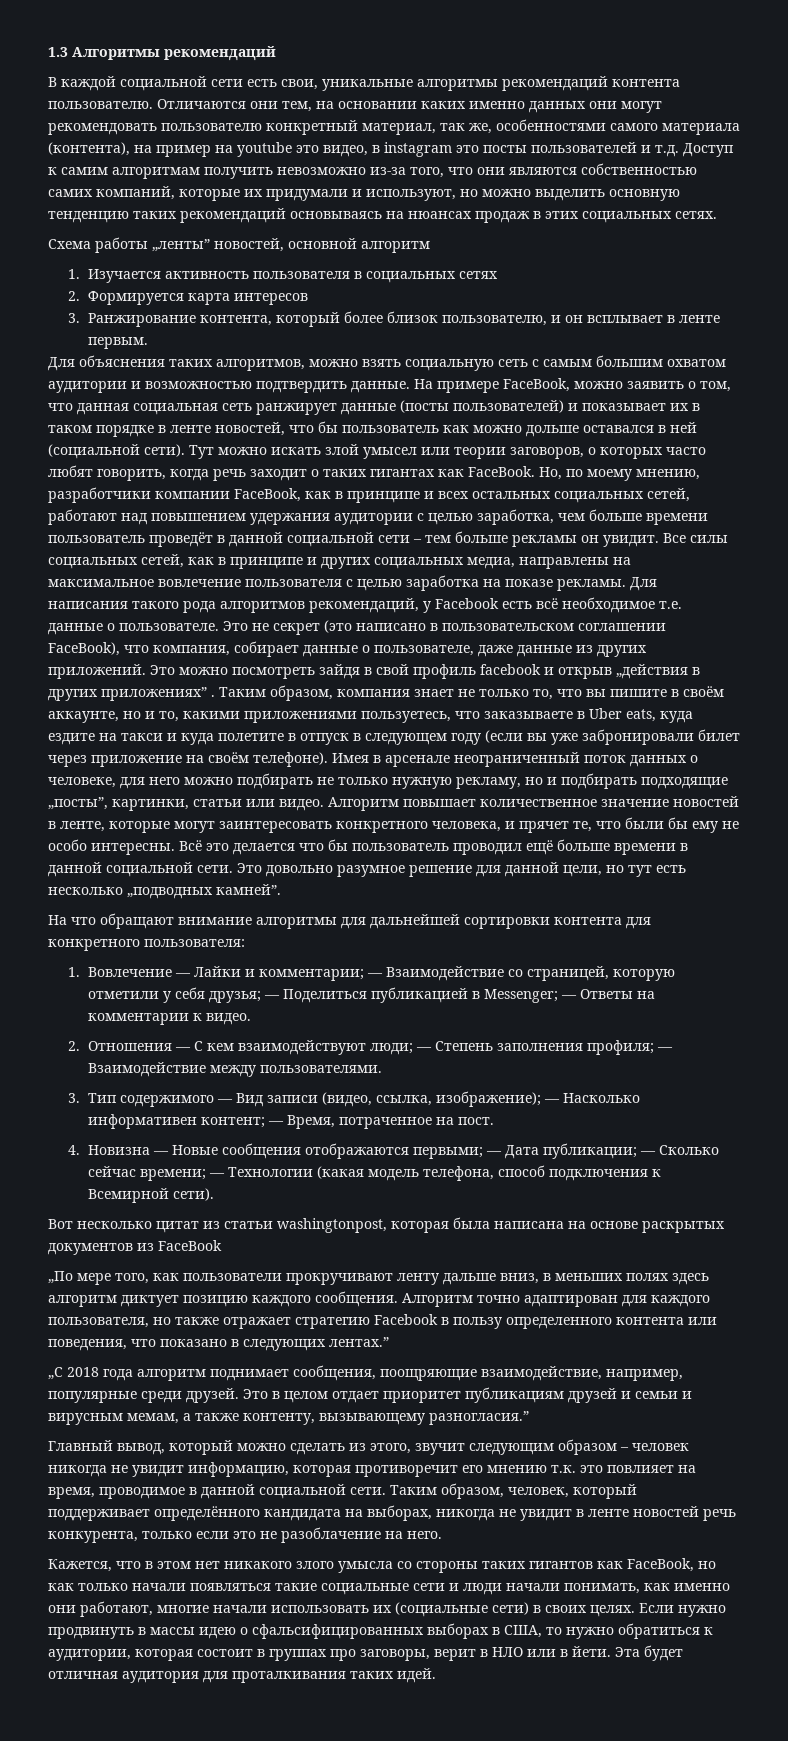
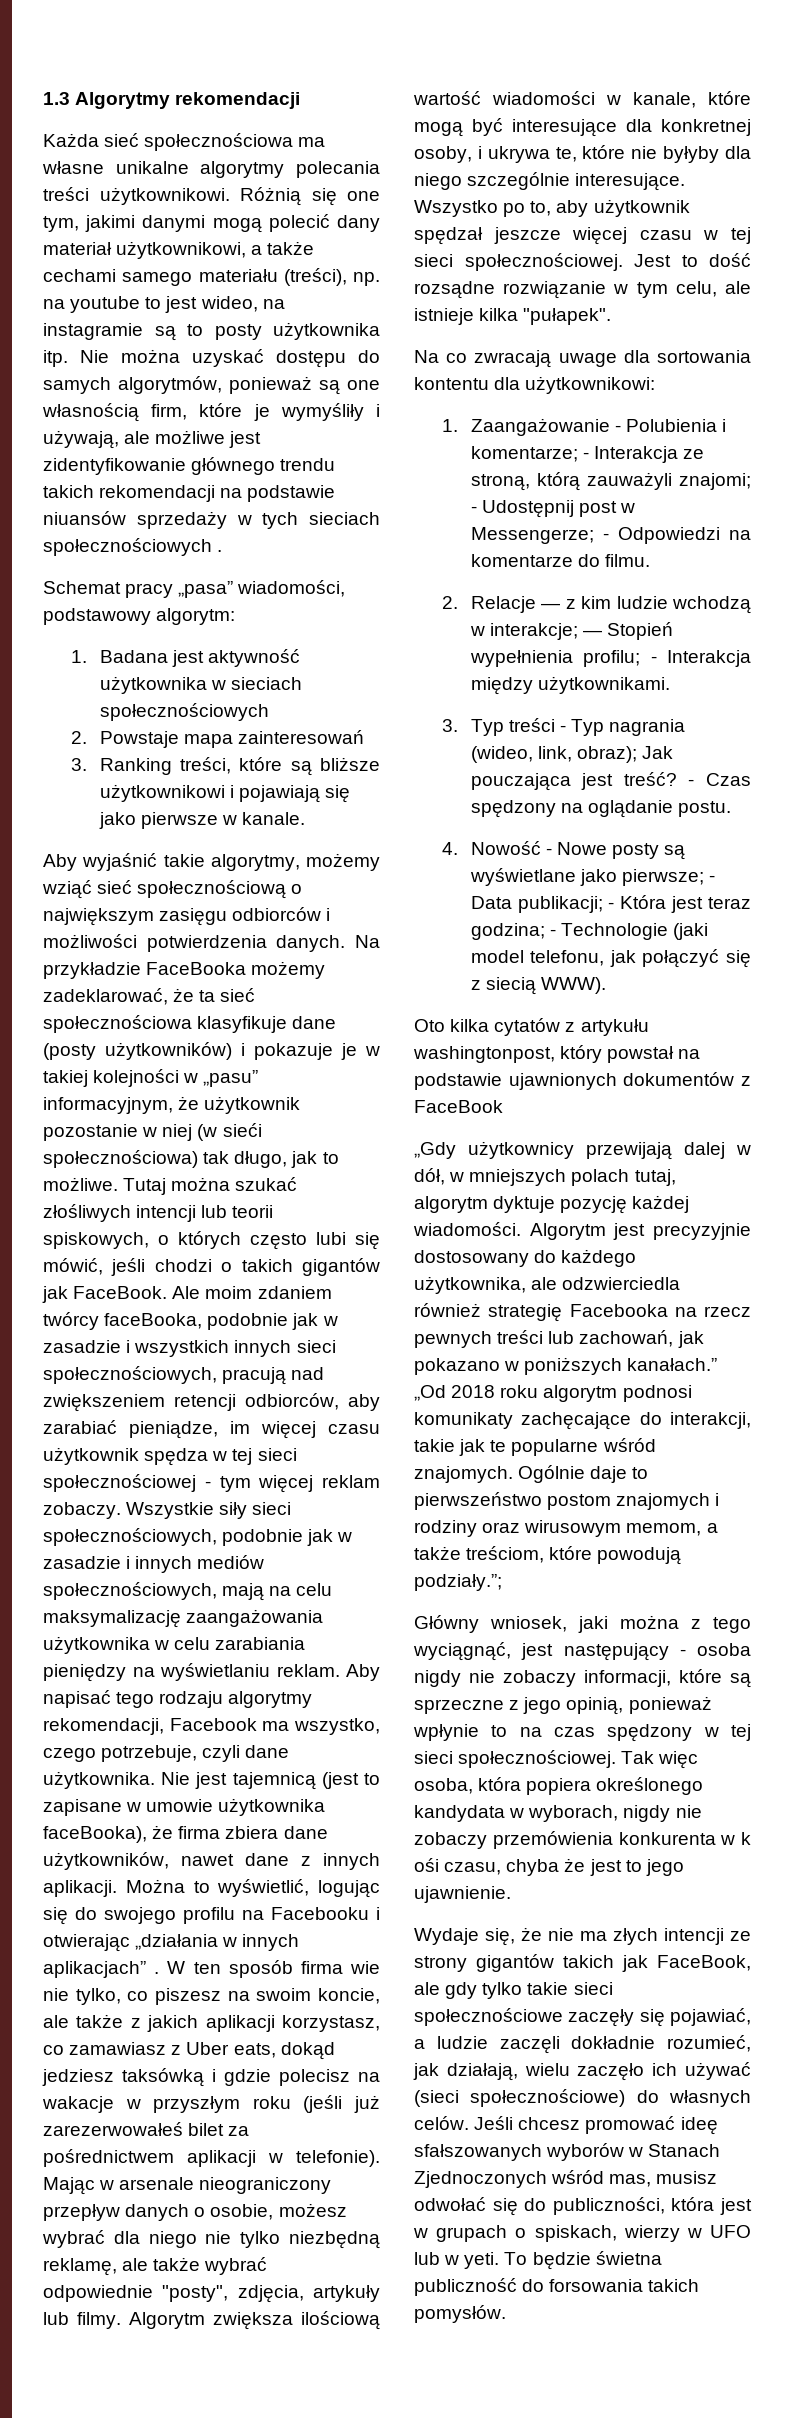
- 1.3 Алгоритмы рекомендаций
- В каждой социальной сети есть свои, уникальные алгоритмы рекомендаций контента пользователю. Отличаются они тем, на основании каких именно данных они могут рекомендовать пользователю конкретный материал, так же, особенностями самого материала (контента), на пример на youtube это видео, в instagram это посты пользователей и т.д. Доступ к самим алгоритмам получить невозможно из-за того, что они являются собственностью самих компаний, которые их придумали и используют, но можно выделить основную тенденцию таких рекомендаций основываясь на нюансах продаж в этих социальных сетях.
- Схема работы „ленты” новостей, основной алгоритм
- 1. Изучается активность пользователя в социальных сетях
- 2. Формируется карта интересов
- 3. Ранжирование контента, который более близок пользователю, и он всплывает в ленте первым.
- Для объяснения таких алгоритмов, можно взять социальную сеть с самым большим охватом аудитории и возможностью подтвердить данные. На примере FaceBook, можно заявить о том, что данная социальная сеть ранжирует данные (посты пользователей) и показывает их в таком порядке в ленте новостей, что бы пользователь как можно дольше оставался в ней (социальной сети). Тут можно искать злой умысел или теории заговоров, о которых часто любят говорить, когда речь заходит о таких гигантах как FaceBook. Но, по моему мнению, разработчики компании FaceBook, как в принципе и всех остальных социальных сетей, работают над повышением удержания аудитории с целью заработка, чем больше времени пользователь проведёт в данной социальной сети – тем больше рекламы он увидит. Все силы социальных сетей, как в принципе и других социальных медиа, направлены на максимальное вовлечение пользователя с целью заработка на показе рекламы. Для написания такого рода алгоритмов рекомендаций, у Facebook есть всё необходимое т.е. данные о пользователе. Это не секрет (это написано в пользовательском соглашении FaceBook), что компания, собирает данные о пользователе, даже данные из других приложений. Это можно посмотреть зайдя в свой профиль facebook и открыв „действия в других приложениях” . Таким образом, компания знает не только то, что вы пишите в своём аккаунте, но и то, какими приложениями пользуетесь, что заказываете в Uber eats, куда ездите на такси и куда полетите в отпуск в следующем году (если вы уже забронировали билет через приложение на своём телефоне). Имея в арсенале неограниченный поток данных о человеке, для него можно подбирать не только нужную рекламу, но и подбирать подходящие „посты”, картинки, статьи или видео. Алгоритм повышает количественное значение новостей в ленте, которые могут заинтересовать конкретного человека, и прячет те, что были бы ему не особо интересны. Всё это делается что бы пользователь проводил ещё больше времени в данной социальной сети. Это довольно разумное решение для данной цели, но тут есть несколько „подводных камней”.
- На что обращают внимание алгоритмы для дальнейшей сортировки контента для конкретного пользователя:
- 1. Вовлечение — Лайки и комментарии; — Взаимодействие со страницей, которую отметили у себя друзья; — Поделиться публикацией в Messenger; — Ответы на комментарии к видео.
- 2. Отношения — С кем взаимодействуют люди; — Степень заполнения профиля; — Взаимодействие между пользователями.
- 3. Тип содержимого — Вид записи (видео, ссылка, изображение); — Насколько информативен контент; — Время, потраченное на пост.
- 4. Новизна — Новые сообщения отображаются первыми; — Дата публикации; — Сколько сейчас времени; — Технологии (какая модель телефона, способ подключения к Всемирной сети).
- Вот несколько цитат из статьи washingtonpost, которая была написана на основе раскрытых документов из FaceBook
- „По мере того, как пользователи прокручивают ленту дальше вниз, в меньших полях здесь алгоритм диктует позицию каждого сообщения. Алгоритм точно адаптирован для каждого пользователя, но также отражает стратегию Facebook в пользу определенного контента или поведения, что показано в следующих лентах.”
- „С 2018 года алгоритм поднимает сообщения, поощряющие взаимодействие, например, популярные среди друзей. Это в целом отдает приоритет публикациям друзей и семьи и вирусным мемам, а также контенту, вызывающему разногласия.”
- Главный вывод, который можно сделать из этого, звучит следующим образом – человек никогда не увидит информацию, которая противоречит его мнению т.к. это повлияет на время, проводимое в данной социальной сети. Таким образом, человек, который поддерживает определённого кандидата на выборах, никогда не увидит в ленте новостей речь конкурента, только если это не разоблачение на него.
- Кажется, что в этом нет никакого злого умысла со стороны таких гигантов как FaceBook, но как только начали появляться такие социальные сети и люди начали понимать, как именно они работают, многие начали использовать их (социальные сети) в своих целях. Если нужно продвинуть в массы идею о сфальсифицированных выборах в США, то нужно обратиться к аудитории, которая состоит в группах про заговоры, верит в НЛО или в йети. Эта будет отличная аудитория для проталкивания таких идей.
+ 1.3 Algorytmy rekomendacji
+ Każda sieć społecznościowa ma własne unikalne algorytmy polecania treści użytkownikowi. Różnią się one tym, jakimi danymi mogą polecić dany materiał użytkownikowi, a także cechami samego materiału (treści), np. na youtube to jest wideo, na instagramie są to posty użytkownika itp. Nie można uzyskać dostępu do samych algorytmów, ponieważ są one własnością firm, które je wymyśliły i używają, ale możliwe jest zidentyfikowanie głównego trendu takich rekomendacji na podstawie niuansów sprzedaży w tych sieciach społecznościowych .
+ Schemat pracy „pasa” wiadomości, podstawowy algorytm:
+ 1. Badana jest aktywność użytkownika w sieciach społecznościowych
+ 2. Powstaje mapa zainteresowań
+ 3. Ranking treści, które są bliższe użytkownikowi i pojawiają się jako pierwsze w kanale.
+ Aby wyjaśnić takie algorytmy, możemy wziąć sieć społecznościową o największym zasięgu odbiorców i możliwości potwierdzenia danych. Na przykładzie FaceBooka możemy zadeklarować, że ta sieć społecznościowa klasyfikuje dane (posty użytkowników) i pokazuje je w takiej kolejności w „pasu” informacyjnym, że użytkownik pozostanie w niej (w sieći społecznościowa) tak długo, jak to możliwe. Tutaj można szukać złośliwych intencji lub teorii spiskowych, o których często lubi się mówić, jeśli chodzi o takich gigantów jak FaceBook. Ale moim zdaniem twórcy faceBooka, podobnie jak w zasadzie i wszystkich innych sieci społecznościowych, pracują nad zwiększeniem retencji odbiorców, aby zarabiać pieniądze, im więcej czasu użytkownik spędza w tej sieci społecznościowej - tym więcej reklam zobaczy. Wszystkie siły sieci społecznościowych, podobnie jak w zasadzie i innych mediów społecznościowych, mają na celu maksymalizację zaangażowania użytkownika w celu zarabiania pieniędzy na wyświetlaniu reklam. Aby napisać tego rodzaju algorytmy rekomendacji, Facebook ma wszystko, czego potrzebuje, czyli dane użytkownika. Nie jest tajemnicą (jest to zapisane w umowie użytkownika faceBooka), że firma zbiera dane użytkowników, nawet dane z innych aplikacji. Można to wyświetlić, logując się do swojego profilu na Facebooku i otwierając „działania w innych aplikacjach” . W ten sposób firma wie nie tylko, co piszesz na swoim koncie, ale także z jakich aplikacji korzystasz, co zamawiasz z Uber eats, dokąd jedziesz taksówką i gdzie polecisz na wakacje w przyszłym roku (jeśli już zarezerwowałeś bilet za pośrednictwem aplikacji w telefonie). Mając w arsenale nieograniczony przepływ danych o osobie, możesz wybrać dla niego nie tylko niezbędną reklamę, ale także wybrać odpowiednie "posty", zdjęcia, artykuły lub filmy. Algorytm zwiększa ilościową wartość wiadomości w kanale, które mogą być interesujące dla konkretnej osoby, i ukrywa te, które nie byłyby dla niego szczególnie interesujące. Wszystko po to, aby użytkownik spędzał jeszcze więcej czasu w tej sieci społecznościowej. Jest to dość rozsądne rozwiązanie w tym celu, ale istnieje kilka "pułapek".
+ Na co zwracają uwage dla sortowania kontentu dla użytkownikowi:
+ 1. Zaangażowanie - Polubienia i komentarze; - Interakcja ze stroną, którą zauważyli znajomi; - Udostępnij post w Messengerze; - Odpowiedzi na komentarze do filmu.
+ 2. Relacje — z kim ludzie wchodzą w interakcje; — Stopień wypełnienia profilu; - Interakcja między użytkownikami.
+ 3. Typ treści - Typ nagrania (wideo, link, obraz); Jak pouczająca jest treść? - Czas spędzony na oglądanie postu.
+ 4. Nowość - Nowe posty są wyświetlane jako pierwsze; - Data publikacji; - Która jest teraz godzina; - Technologie (jaki model telefonu, jak połączyć się z siecią WWW).
+ Oto kilka cytatów z artykułu washingtonpost, który powstał na podstawie ujawnionych dokumentów z FaceBook
+ „Gdy użytkownicy przewijają dalej w dół, w mniejszych polach tutaj, algorytm dyktuje pozycję każdej wiadomości. Algorytm jest precyzyjnie dostosowany do każdego użytkownika, ale odzwierciedla również strategię Facebooka na rzecz pewnych treści lub zachowań, jak pokazano w poniższych kanałach.” „Od 2018 roku algorytm podnosi komunikaty zachęcające do interakcji, takie jak te popularne wśród znajomych. Ogólnie daje to pierwszeństwo postom znajomych i rodziny oraz wirusowym memom, a także treściom, które powodują podziały.”;
+ Główny wniosek, jaki można z tego wyciągnąć, jest następujący - osoba nigdy nie zobaczy informacji, które są sprzeczne z jego opinią, ponieważ wpłynie to na czas spędzony w tej sieci społecznościowej. Tak więc osoba, która popiera określonego kandydata w wyborach, nigdy nie zobaczy przemówienia konkurenta w k ośi czasu, chyba że jest to jego ujawnienie.
+ Wydaje się, że nie ma złych intencji ze strony gigantów takich jak FaceBook, ale gdy tylko takie sieci społecznościowe zaczęły się pojawiać, a ludzie zaczęli dokładnie rozumieć, jak działają, wielu zaczęło ich używać (sieci społecznościowe) do własnych celów. Jeśli chcesz promować ideę sfałszowanych wyborów w Stanach Zjednoczonych wśród mas, musisz odwołać się do publiczności, która jest w grupach o spiskach, wierzy w UFO lub w yeti. To będzie świetna publiczność do forsowania takich pomysłów.

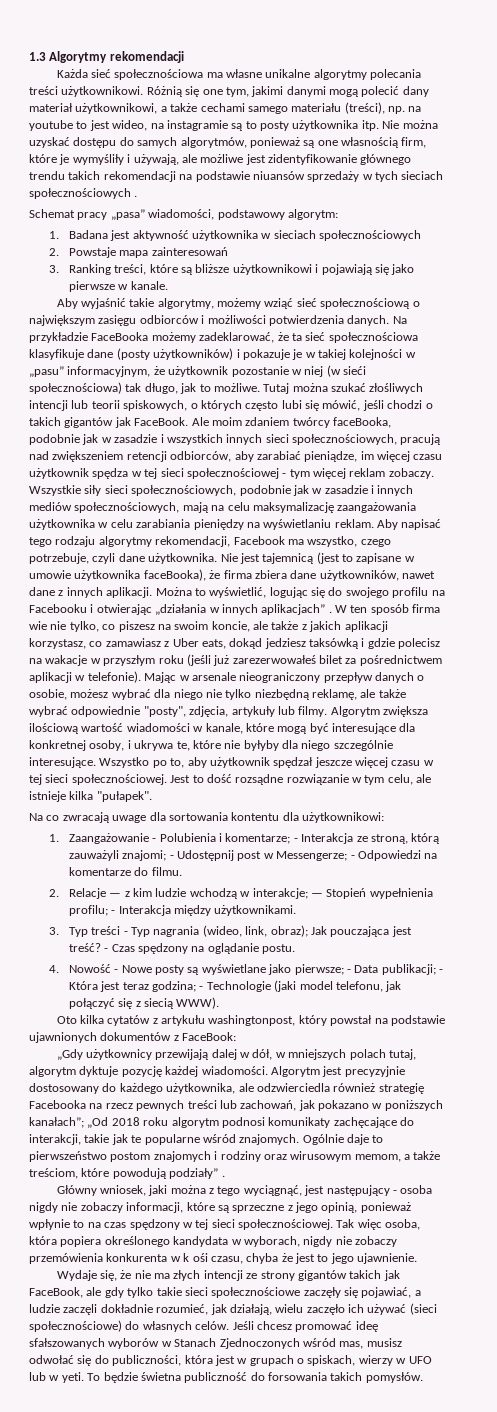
- Oto kilka cytatów z artykułu washingtonpost, który powstał na podstawie ujawnionych dokumentów z FaceBook
+ Oto kilka cytatów z artykułu washingtonpost, który powstał na podstawie ujawnionych dokumentów z FaceBook:
- Algorytm jest precyzyjnie dostosowany do każdego użytkownika, ale odzwierciedla również strategię Facebooka na rzecz pewnych treści lub zachowań, jak pokazano w poniższych kanałach.” „Od 2018 roku algorytm podnosi komunikaty zachęcające do interakcji, takie jak te popularne wśród znajomych.
+ Algorytm jest precyzyjnie dostosowany do każdego użytkownika, ale odzwierciedla również strategię Facebooka na rzecz pewnych treści lub zachowań, jak pokazano w poniższych kanałach”; „Od 2018 roku algorytm podnosi komunikaty zachęcające do interakcji, takie jak te popularne wśród znajomych.
- Ogólnie daje to pierwszeństwo postom znajomych i rodziny oraz wirusowym memom, a także treściom, które powodują podziały.”;
+ Ogólnie daje to pierwszeństwo postom znajomych i rodziny oraz wirusowym memom, a także treściom, które powodują podziały” .

